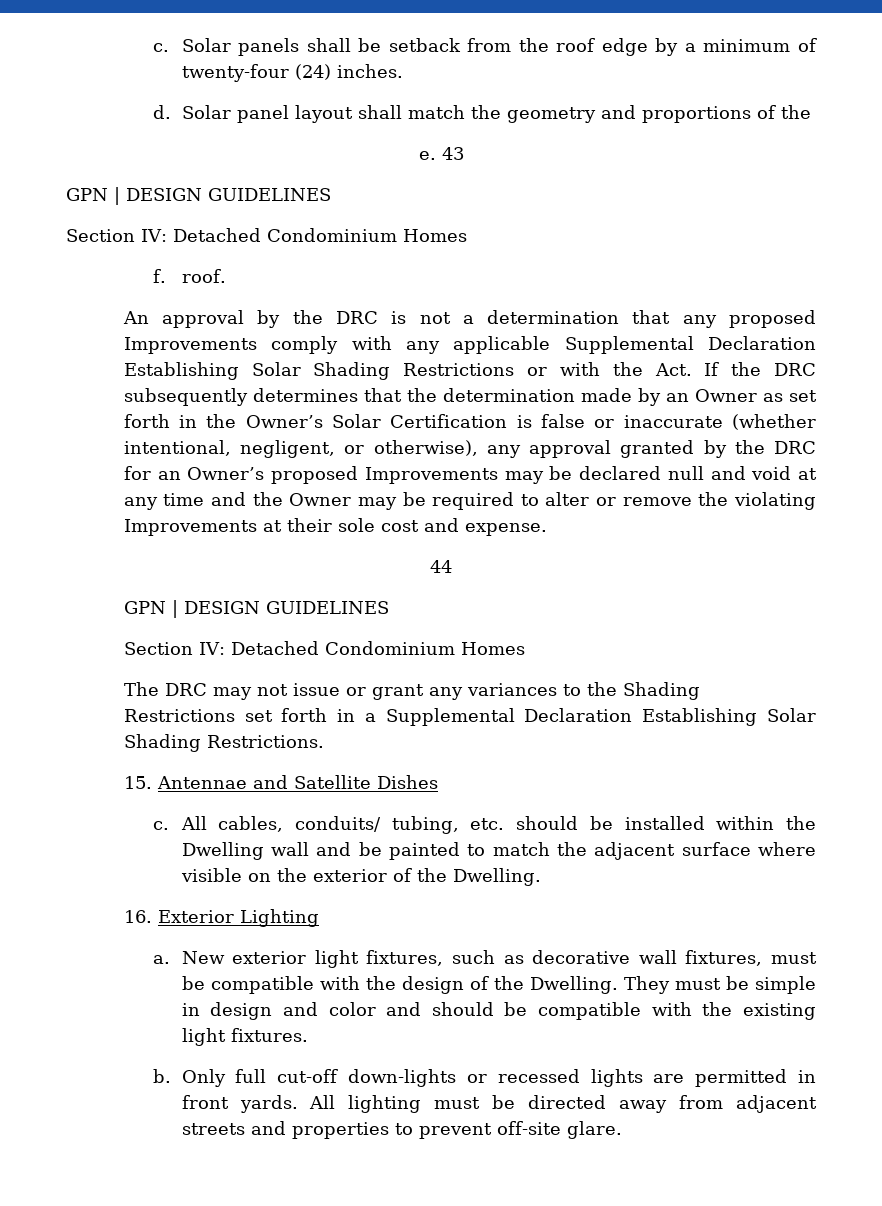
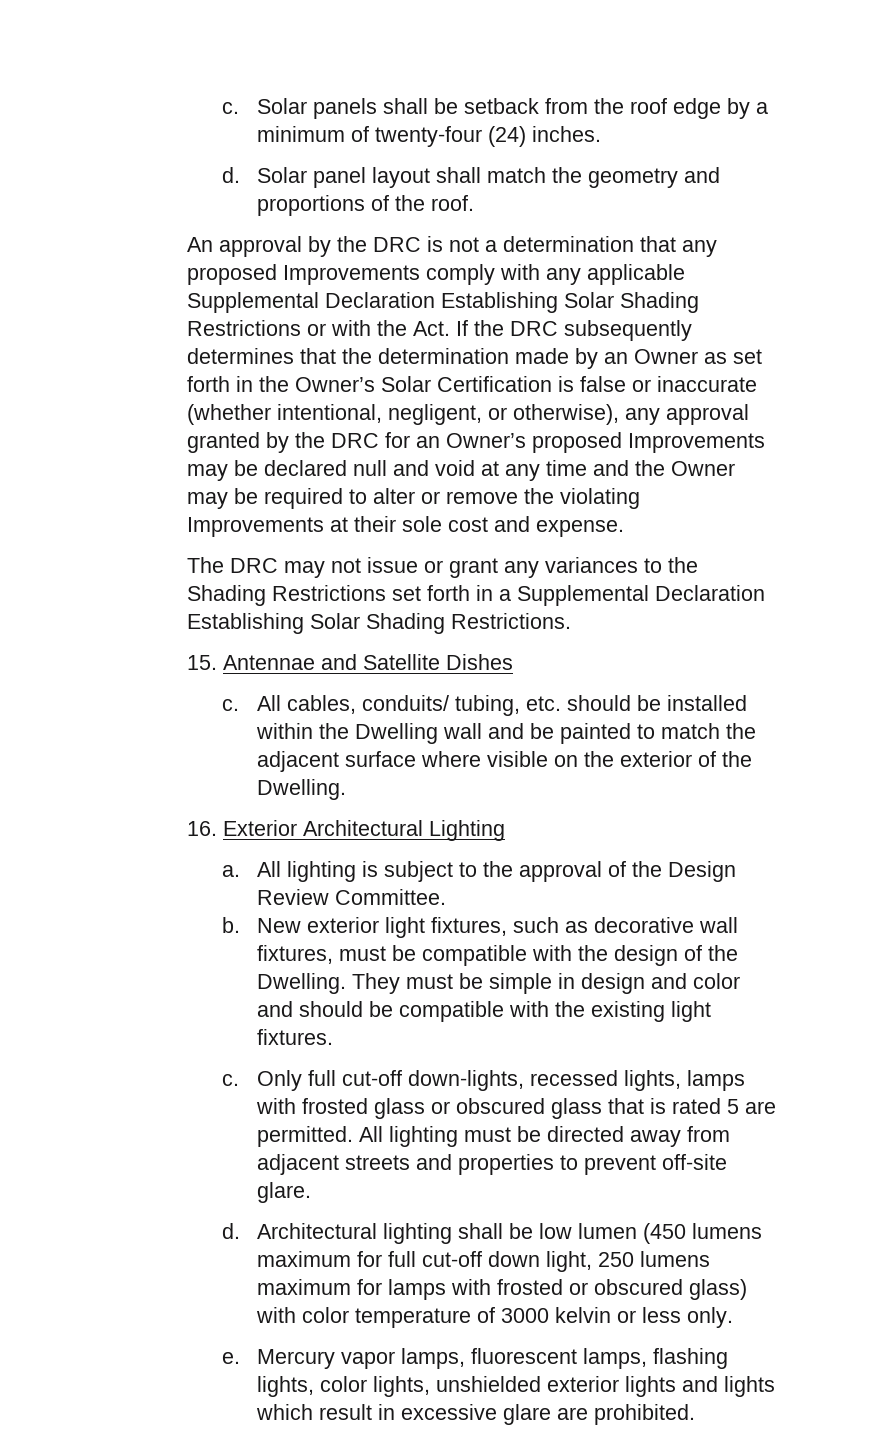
- Solar panel layout shall match the geometry and proportions of the
- e. 43
- GPN | DESIGN GUIDELINES
- Section IV: Detached Condominium Homes
- f. roof.
+ Solar panel layout shall match the geometry and proportions of the roof.
- 44
- GPN | DESIGN GUIDELINES
- Section IV: Detached Condominium Homes
- 16. Exterior Lighting
+ 16. Exterior Architectural Lighting
+ All lighting is subject to the approval of the Design Review Committee.
+ b.
  They must be simple in design and color and should be compatible with the existing light fixtures.
- b.
+ c.
- Only full cut-off down-lights or recessed lights are permitted in front yards.
+ Only full cut-off down-lights, recessed lights, lamps with frosted glass or obscured glass that is rated 5 are permitted.
+ d. Architectural lighting shall be low lumen (450 lumens maximum for full cut-off down light, 250 lumens maximum for lamps with frosted or obscured glass) with color temperature of 3000 kelvin or less only.
+ e. Mercury vapor lamps, fluorescent lamps, flashing lights, color lights, unshielded exterior lights and lights which result in excessive glare are prohibited.

